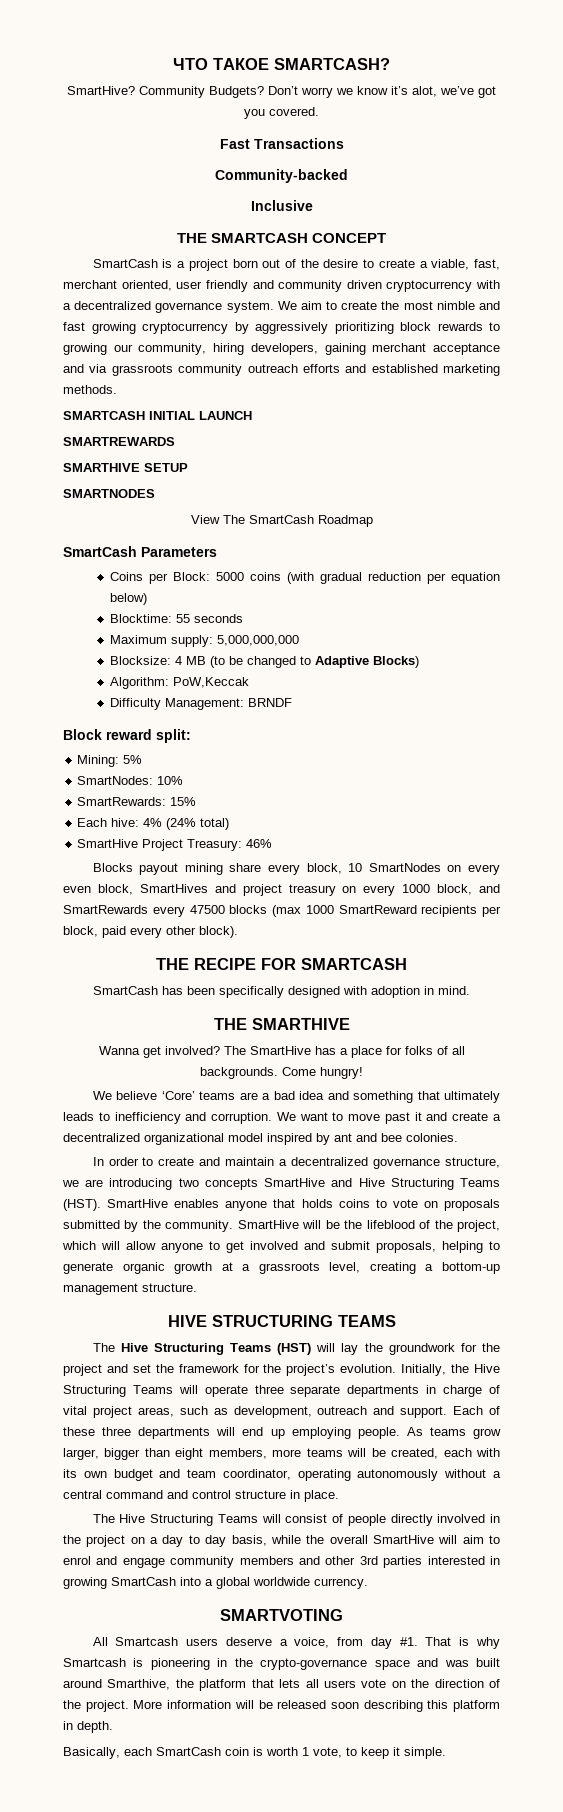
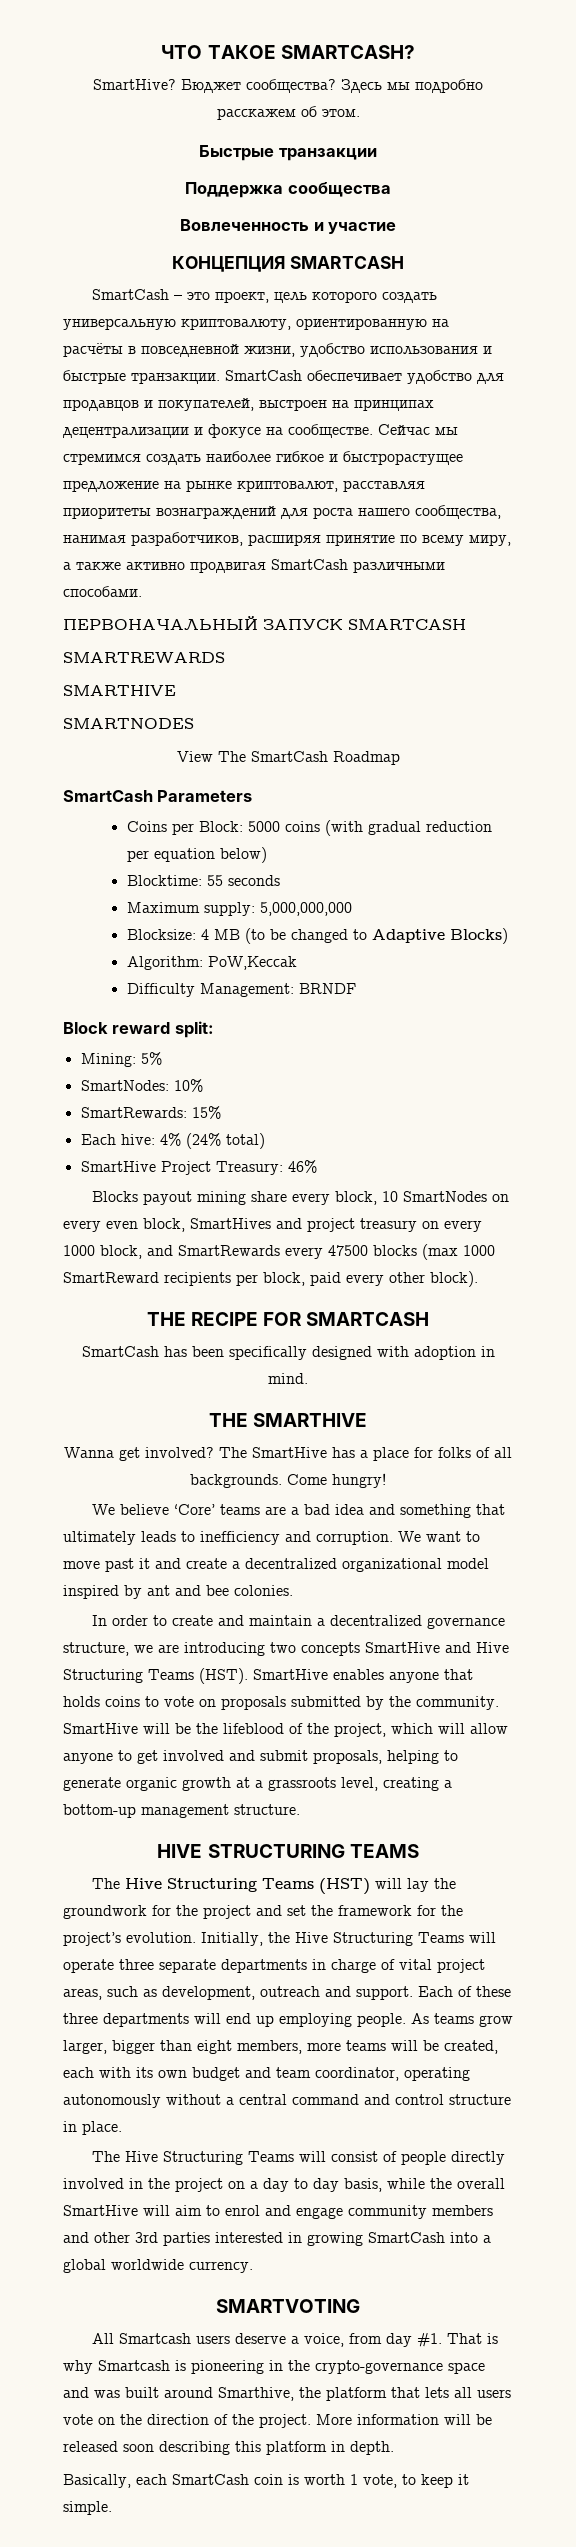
- Community Budgets? Don’t worry we know it’s alot, we’ve got you covered.
- Fast Transactions
- Community-backed
- Inclusive
- THE SMARTCASH CONCEPT
- SmartCash is a project born out of the desire to create a viable, fast, merchant oriented, user friendly and community driven cryptocurrency with a decentralized governance system. We aim to create the most nimble and fast growing cryptocurrency by aggressively prioritizing block rewards to growing our community, hiring developers, gaining merchant acceptance and via grassroots community outreach efforts and established marketing methods.
- SMARTCASH INITIAL LAUNCH
+ Бюджет сообщества? Здесь мы подробно расскажем об этом.
+ Быстрые транзакции
+ Поддержка сообщества
+ Вовлеченность и участие
+ КОНЦЕПЦИЯ SMARTCASH
+ SmartCash – это проект, цель которого создать универсальную криптовалюту, ориентированную на расчёты в повседневной жизни, удобство использования и быстрые транзакции. SmartCash обеспечивает удобство для продавцов и покупателей, выстроен на принципах децентрализации и фокусе на сообществе. Сейчас мы стремимся создать наиболее гибкое и быстрорастущее предложение на рынке криптовалют, расставляя приоритеты вознаграждений для роста нашего сообщества, нанимая разработчиков, расширяя принятие по всему миру, а также активно продвигая SmartCash различными способами.
+ ПЕРВОНАЧАЛЬНЫЙ ЗАПУСК SMARTCASH
  SMARTREWARDS
- SMARTHIVE SETUP
+ SMARTHIVE

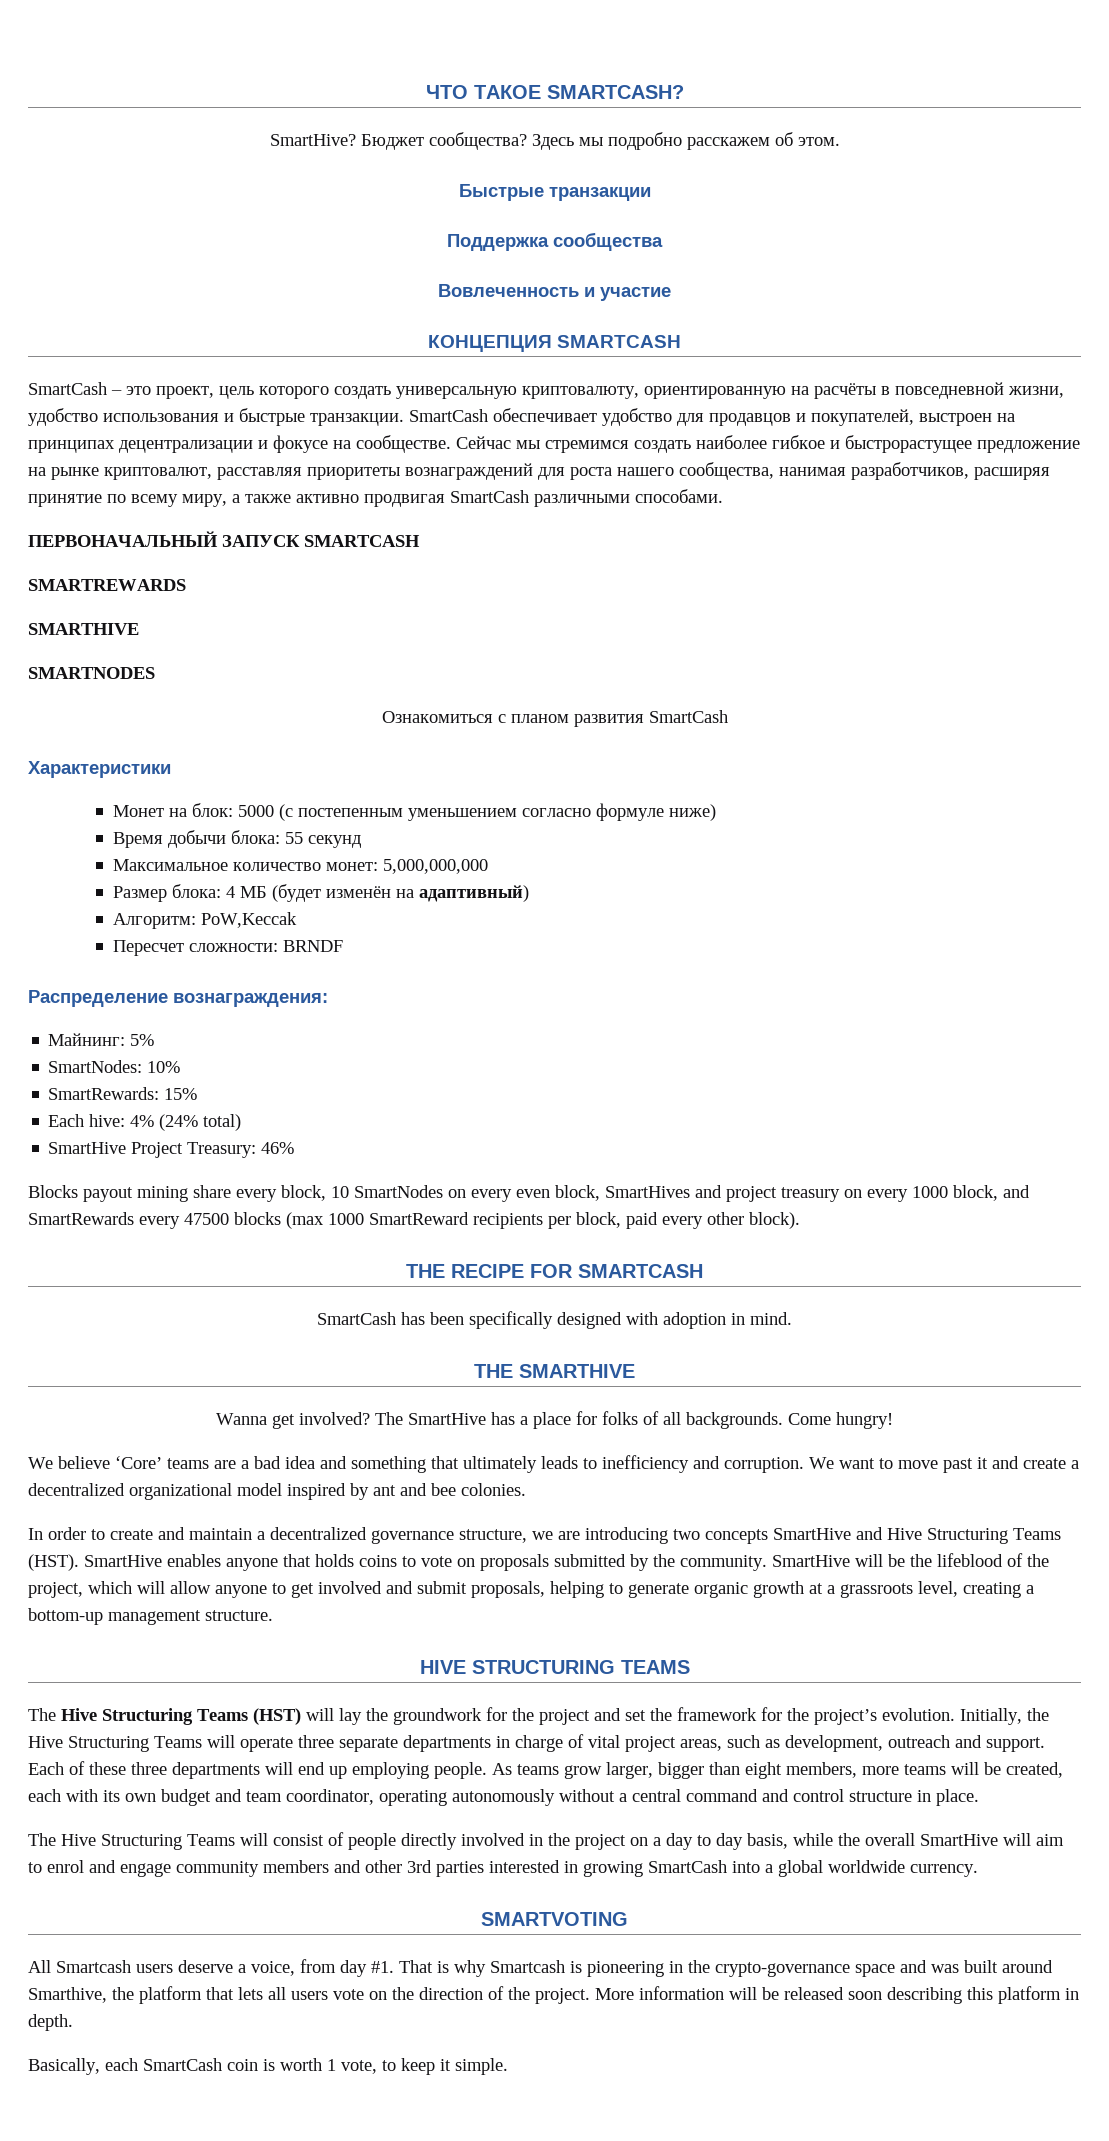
- View The SmartCash Roadmap
- SmartCash Parameters
- Coins per Block: 5000 coins (with gradual reduction per equation below)
- Blocktime: 55 seconds
- Maximum supply: 5,000,000,000
- Blocksize: 4 MB (to be changed to Adaptive Blocks)
- Algorithm: PoW,Keccak
+ Ознакомиться с планом развития SmartCash
+ Характеристики
+ Монет на блок: 5000 (с постепенным уменьшением согласно формуле ниже)
+ Время добычи блока: 55 секунд
+ Максимальное количество монет: 5,000,000,000
+ Размер блока: 4 МБ (будет изменён на адаптивный)
+ Алгоритм: PoW,Keccak
- Difficulty Management: BRNDF
+ Пересчет сложности: BRNDF
- Block reward split:
- Mining: 5%
+ Распределение вознаграждения:
+ Майнинг: 5%

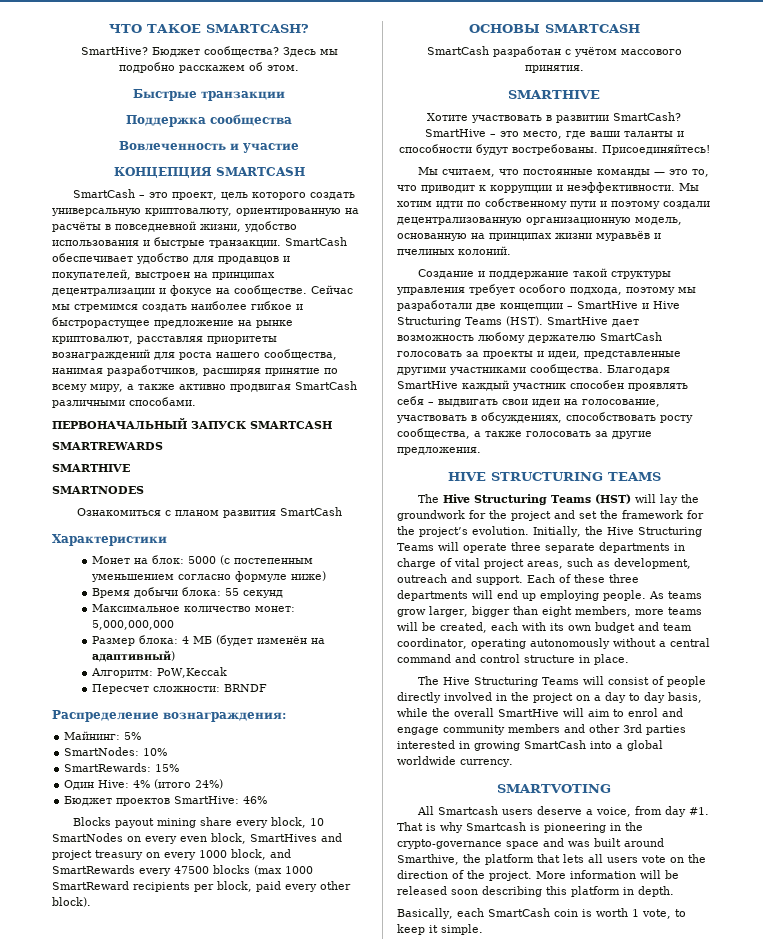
- Each hive: 4% (24% total)
- SmartHive Project Treasury: 46%
+ Один Hive: 4% (итого 24%)
+ Бюджет проектов SmartHive: 46%
- THE RECIPE FOR SMARTCASH
- SmartCash has been specifically designed with adoption in mind.
- THE SMARTHIVE
- Wanna get involved? The SmartHive has a place for folks of all backgrounds. Come hungry!
- We believe ‘Core’ teams are a bad idea and something that ultimately leads to inefficiency and corruption. We want to move past it and create a decentralized organizational model inspired by ant and bee colonies.
- In order to create and maintain a decentralized governance structure, we are introducing two concepts SmartHive and Hive Structuring Teams (HST).
+ ОСНОВЫ SMARTCASH
+ SmartCash разработан с учётом массового принятия.
+ SMARTHIVE
+ Хотите участвовать в развитии SmartCash? SmartHive – это место, где ваши таланты и способности будут востребованы. Присоединяйтесь!
+ Мы считаем, что постоянные команды — это то, что приводит к коррупции и неэффективности. Мы хотим идти по собственному пути и поэтому создали децентрализованную организационную модель, основанную на принципах жизни муравьёв и пчелиных колоний.
+ Создание и поддержание такой структуры управления требует особого подхода, поэтому мы разработали две концепции – SmartHive и Hive Structuring Teams (HST).
- SmartHive enables anyone that holds coins to vote on proposals submitted by the community. SmartHive will be the lifeblood of the project, which will allow anyone to get involved and submit proposals, helping to generate organic growth at a grassroots level, creating a bottom-up management structure.
+ SmartHive дает возможность любому держателю SmartCash голосовать за проекты и идеи, представленные другими участниками сообщества. Благодаря SmartHive каждый участник способен проявлять себя – выдвигать свои идеи на голосование, участвовать в обсуждениях, способствовать росту сообщества, а также голосовать за другие предложения.

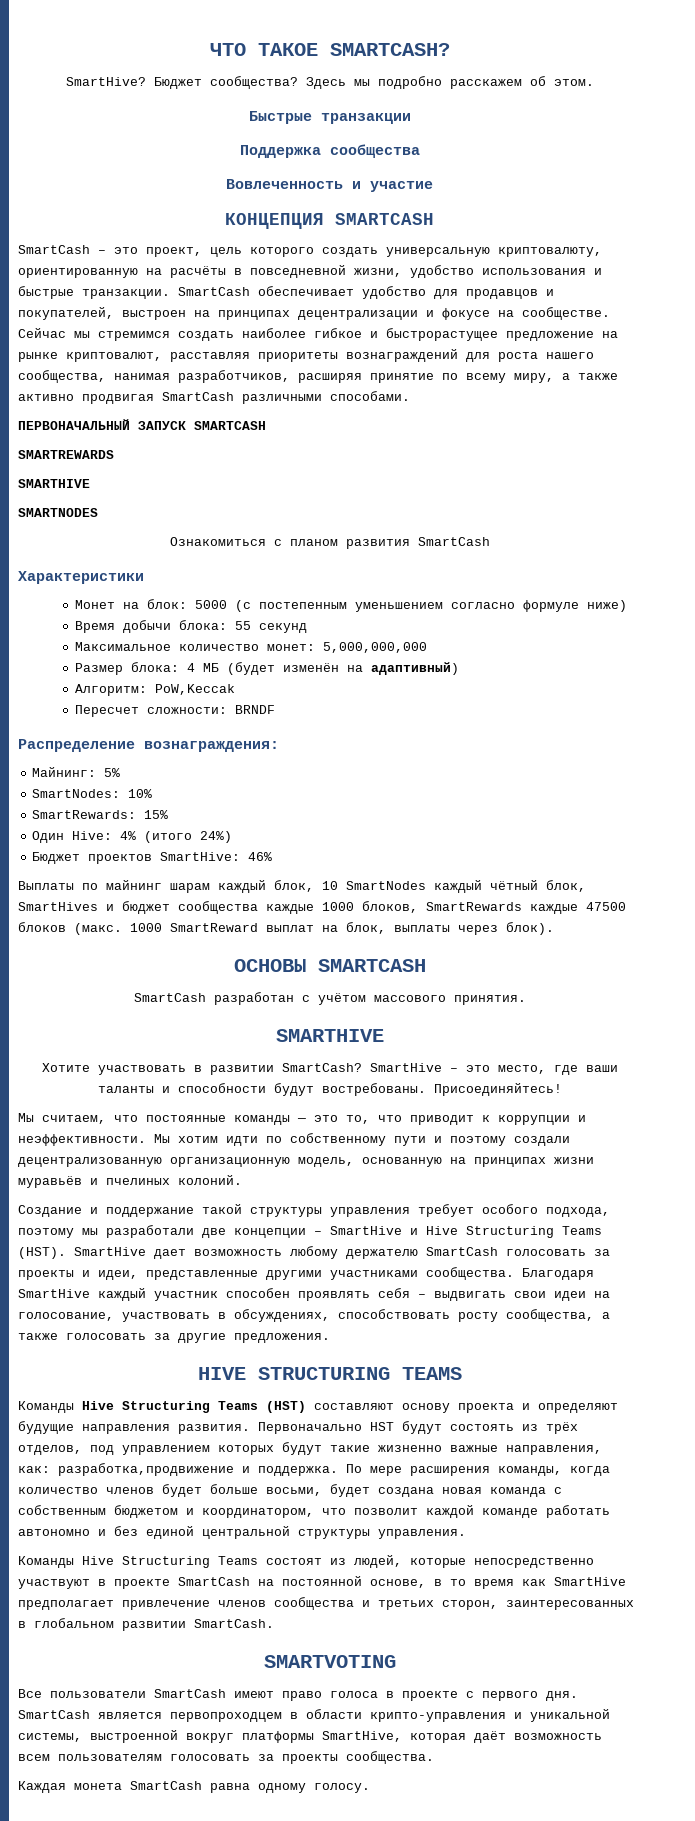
- Blocks payout mining share every block, 10 SmartNodes on every even block, SmartHives and project treasury on every 1000 block, and SmartRewards every 47500 blocks (max 1000 SmartReward recipients per block, paid every other block).
+ Выплаты по майнинг шарам каждый блок, 10 SmartNodes каждый чётный блок, SmartHives и бюджет сообщества каждые 1000 блоков, SmartRewards каждые 47500 блоков (макс. 1000 SmartReward выплат на блок, выплаты через блок).
- The Hive Structuring Teams (HST) will lay the groundwork for the project and set the framework for the project’s evolution. Initially, the Hive Structuring Teams will operate three separate departments in charge of vital project areas, such as development, outreach and support. Each of these three departments will end up employing people. As teams grow larger, bigger than eight members, more teams will be created, each with its own budget and team coordinator, operating autonomously without a central command and control structure in place.
- The Hive Structuring Teams will consist of people directly involved in the project on a day to day basis, while the overall SmartHive will aim to enrol and engage community members and other 3rd parties interested in growing SmartCash into a global worldwide currency.
+ Команды Hive Structuring Teams (HST) составляют основу проекта и определяют будущие направления развития. Первоначально HST будут состоять из трёх отделов, под управлением которых будут такие жизненно важные направления, как: разработка,продвижение и поддержка. По мере расширения команды, когда количество членов будет больше восьми, будет создана новая команда с собственным бюджетом и координатором, что позволит каждой команде работать автономно и без единой центральной структуры управления.
+ Команды Hive Structuring Teams состоят из людей, которые непосредственно участвуют в проекте SmartCash на постоянной основе, в то время как SmartHive предполагает привлечение членов сообщества и третьих сторон, заинтересованных в глобальном развитии SmartCash.
  SMARTVOTING
- All Smartcash users deserve a voice, from day #1. That is why Smartcash is pioneering in the crypto-governance space and was built around Smarthive, the platform that lets all users vote on the direction of the project. More information will be released soon describing this platform in depth.
- Basically, each SmartCash coin is worth 1 vote, to keep it simple.
+ Все пользователи SmartCash имеют право голоса в проекте с первого дня. SmartCash является первопроходцем в области крипто-управления и уникальной системы, выстроенной вокруг платформы SmartHive, которая даёт возможность всем пользователям голосовать за проекты сообщества.
+ Каждая монета SmartCash равна одному голосу.

